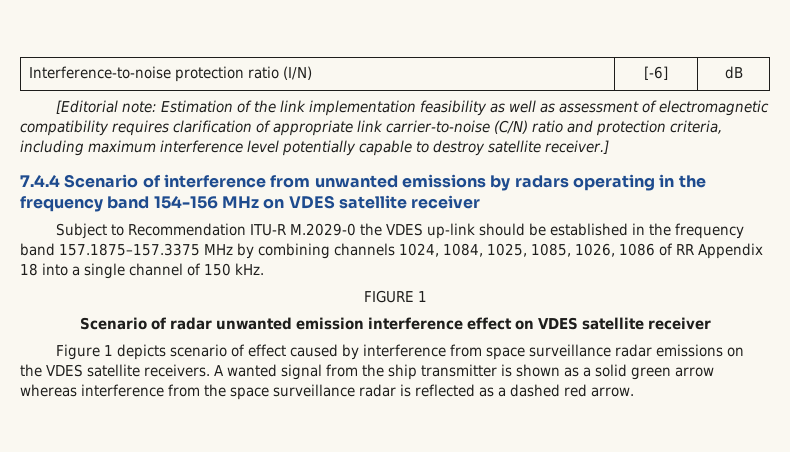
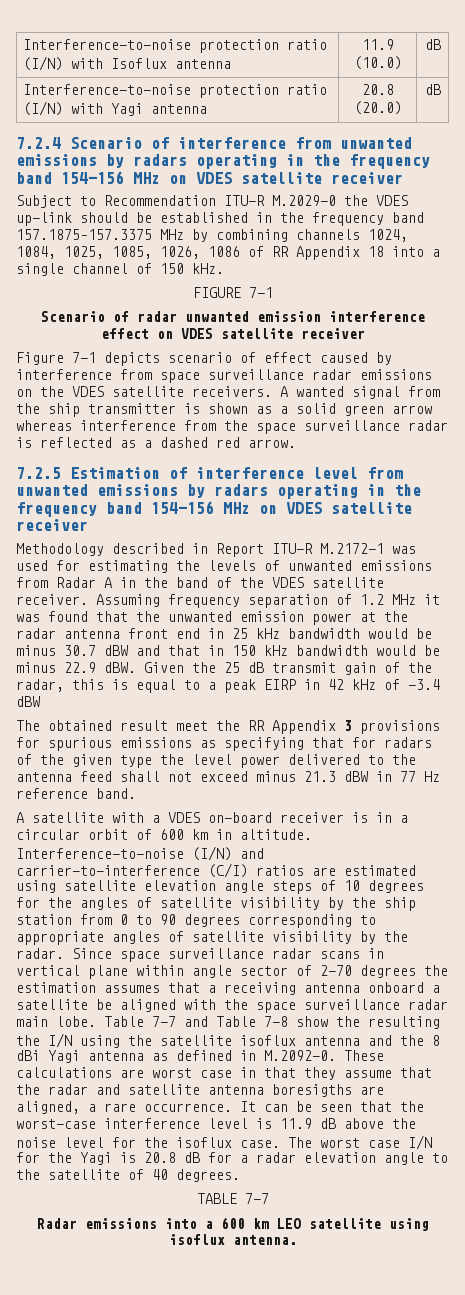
- Interference-to-noise protection ratio (I/N) | [-6] | dB
- [Editorial note: Estimation of the link implementation feasibility as well as assessment of electromagnetic compatibility requires clarification of appropriate link carrier-to-noise (C/N) ratio and protection criteria, including maximum interference level potentially capable to destroy satellite receiver.]
- 7.4.4 Scenario of interference from unwanted emissions by radars operating in the frequency band 154-156 MHz on VDES satellite receiver
+ Interference-to-noise protection ratio (I/N) with Isoflux antenna | 11.9 (10.0) | dB
+ Interference-to-noise protection ratio (I/N) with Yagi antenna | 20.8 (20.0) | dB
+ 7.2.4 Scenario of interference from unwanted emissions by radars operating in the frequency band 154-156 MHz on VDES satellite receiver
- FIGURE 1
+ FIGURE 7-1
- Figure 1 depicts scenario of effect caused by interference from space surveillance radar emissions on the VDES satellite receivers.
+ Figure 7-1 depicts scenario of effect caused by interference from space surveillance radar emissions on the VDES satellite receivers.
+ 7.2.5 Estimation of interference level from unwanted emissions by radars operating in the frequency band 154-156 MHz on VDES satellite receiver
+ Methodology described in Report ITU-R M.2172-1 was used for estimating the levels of unwanted emissions from Radar A in the band of the VDES satellite receiver. Assuming frequency separation of 1.2 MHz it was found that the unwanted emission power at the radar antenna front end in 25 kHz bandwidth would be minus 30.7 dBW and that in 150 kHz bandwidth would be minus 22.9 dBW. Given the 25 dB transmit gain of the radar, this is equal to a peak EIRP in 42 kHz of -3.4 dBW
+ The obtained result meet the RR Appendix 3 provisions for spurious emissions as specifying that for radars of the given type the level power delivered to the antenna feed shall not exceed minus 21.3 dBW in 77 Hz reference band.
+ A satellite with a VDES on-board receiver is in a circular orbit of 600 km in altitude. Interference-to-noise (I/N) and carrier-to-interference (C/I) ratios are estimated using satellite elevation angle steps of 10 degrees for the angles of satellite visibility by the ship station from 0 to 90 degrees corresponding to appropriate angles of satellite visibility by the radar. Since space surveillance radar scans in vertical plane within angle sector of 2-70 degrees the estimation assumes that a receiving antenna onboard a satellite be aligned with the space surveillance radar main lobe. Table 7-7 and Table 7-8 show the resulting the I/N using the satellite isoflux antenna and the 8 dBi Yagi antenna as defined in M.2092-0. These calculations are worst case in that they assume that the radar and satellite antenna boresigths are aligned, a rare occurrence. It can be seen that the worst-case interference level is 11.9 dB above the noise level for the isoflux case. The worst case I/N for the Yagi is 20.8 dB for a radar elevation angle to the satellite of 40 degrees.
+ TABLE 7-7
+ Radar emissions into a 600 km LEO satellite using isoflux antenna.

